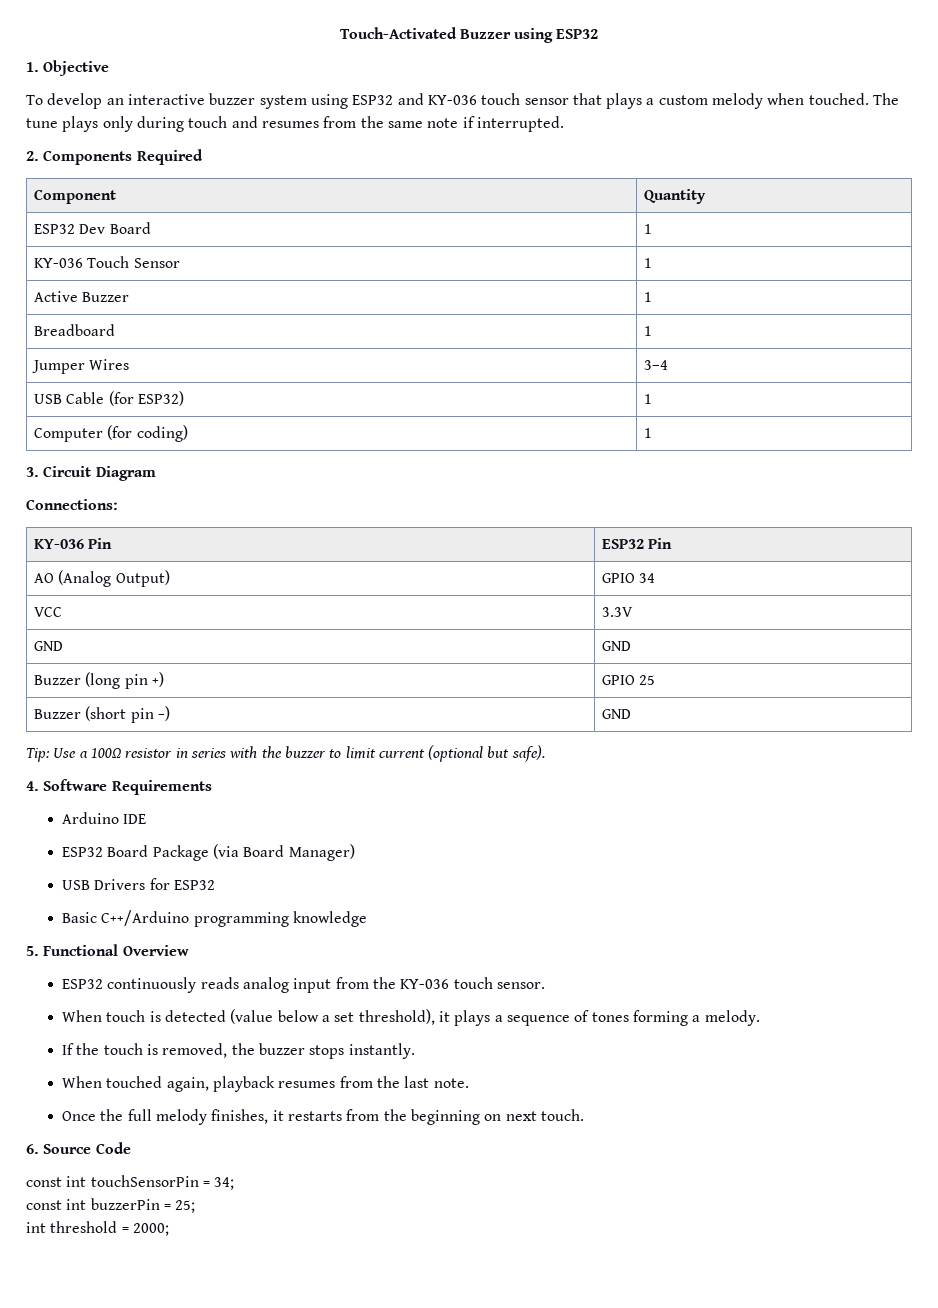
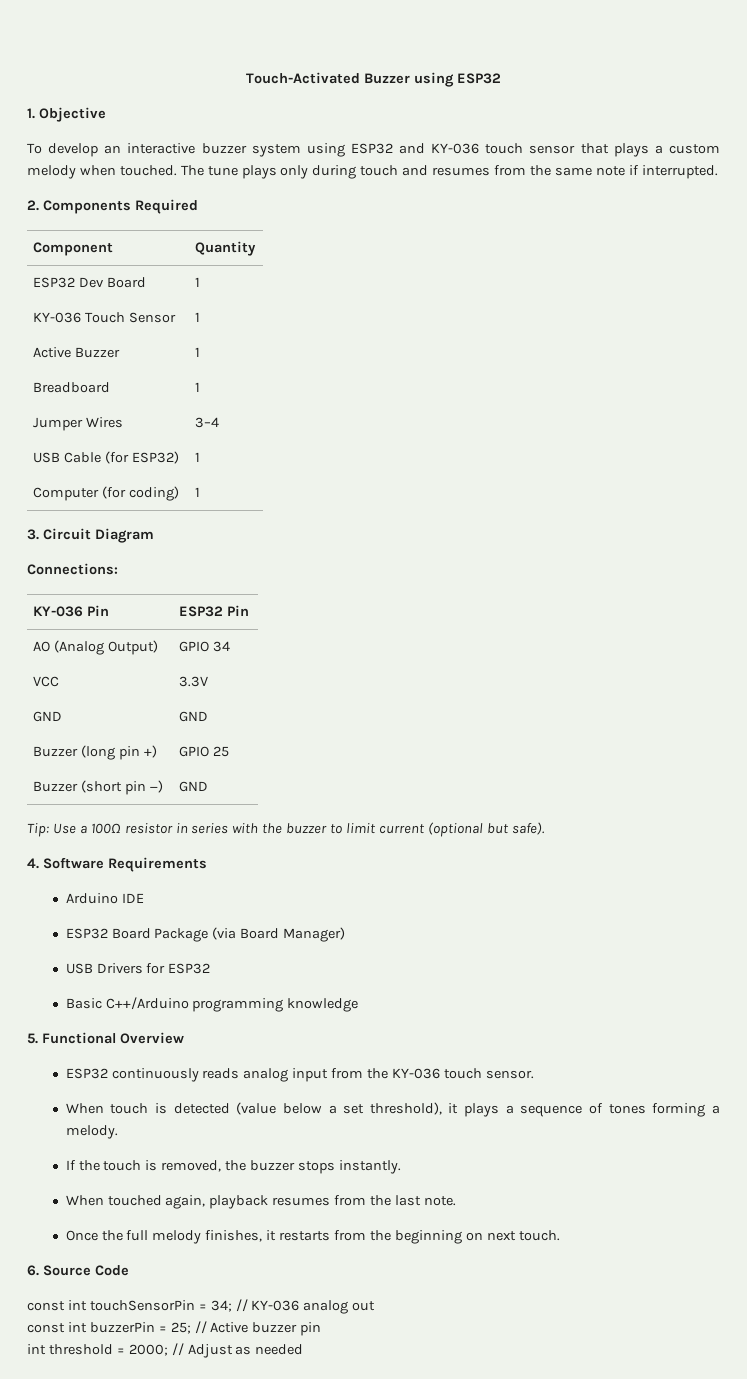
- const int touchSensorPin = 34;
+ const int touchSensorPin = 34; // KY-036 analog out
- const int buzzerPin = 25;
+ const int buzzerPin = 25; // Active buzzer pin
- int threshold = 2000;
+ int threshold = 2000; // Adjust as needed

